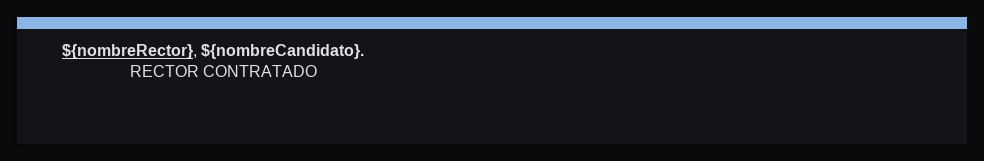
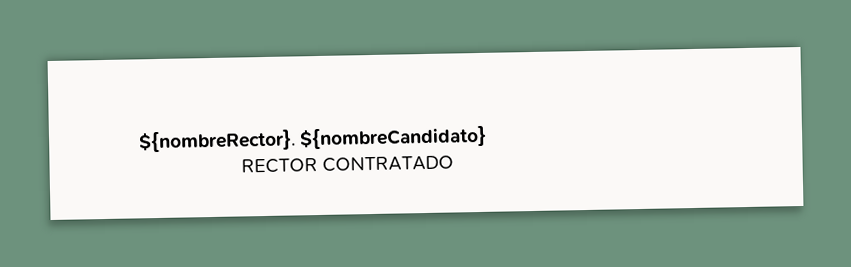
- ${nombreRector}, ${nombreCandidato}.
+ ${nombreRector}. ${nombreCandidato}

